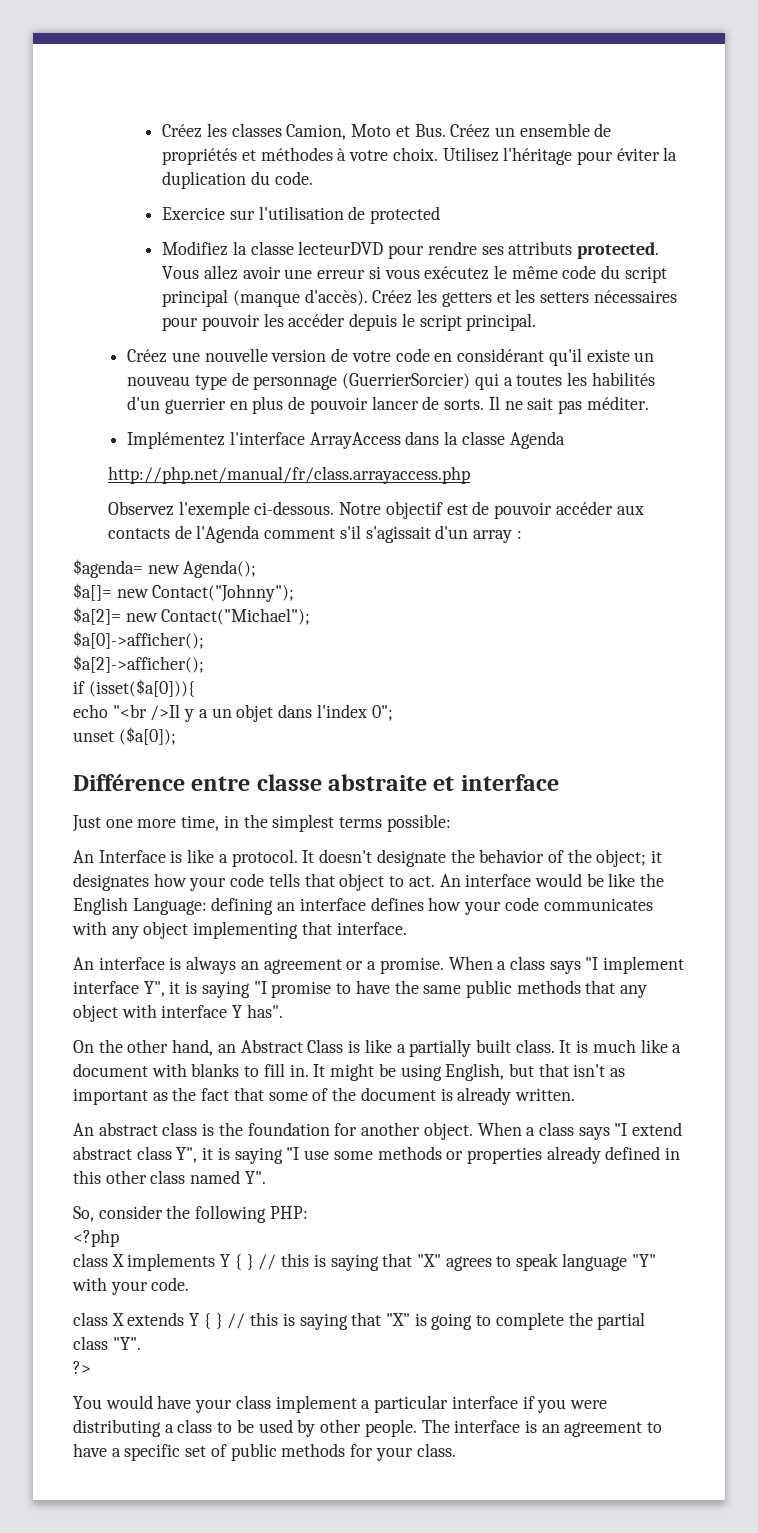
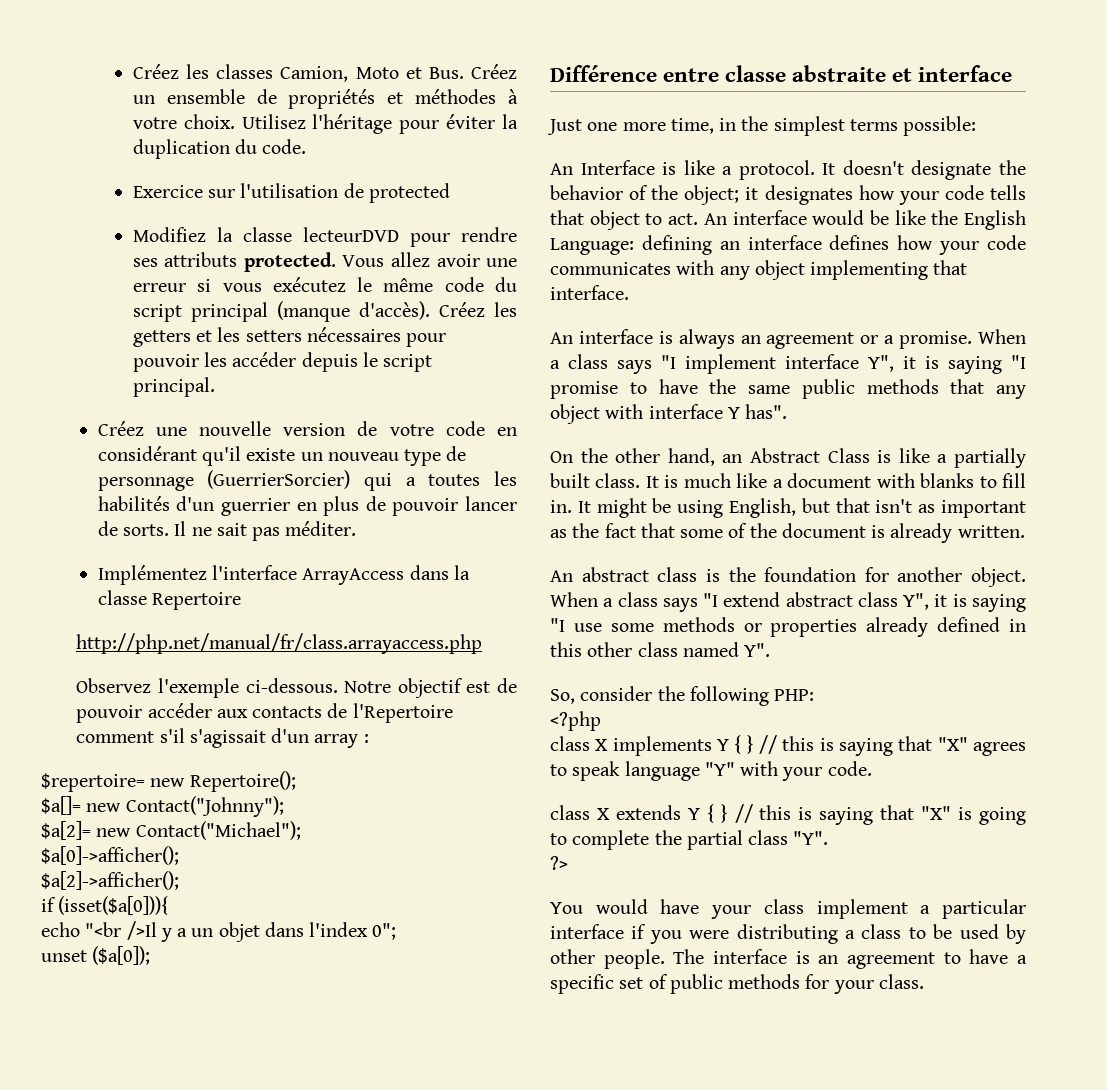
- Implémentez l'interface ArrayAccess dans la classe Agenda
+ Implémentez l'interface ArrayAccess dans la classe Repertoire
- Notre objectif est de pouvoir accéder aux contacts de l'Agenda comment s'il s'agissait d'un array :
+ Notre objectif est de pouvoir accéder aux contacts de l'Repertoire comment s'il s'agissait d'un array :
- $agenda= new Agenda();
+ $repertoire= new Repertoire();

